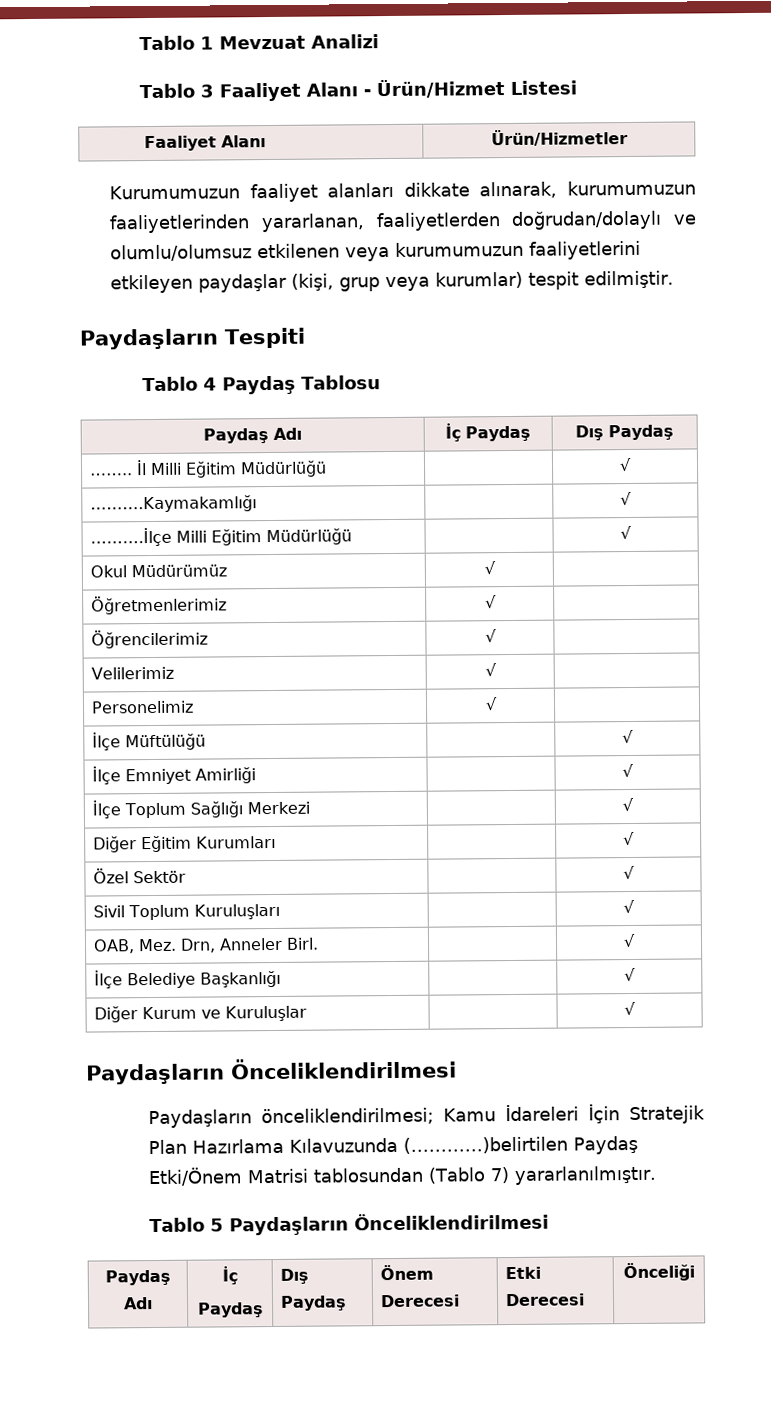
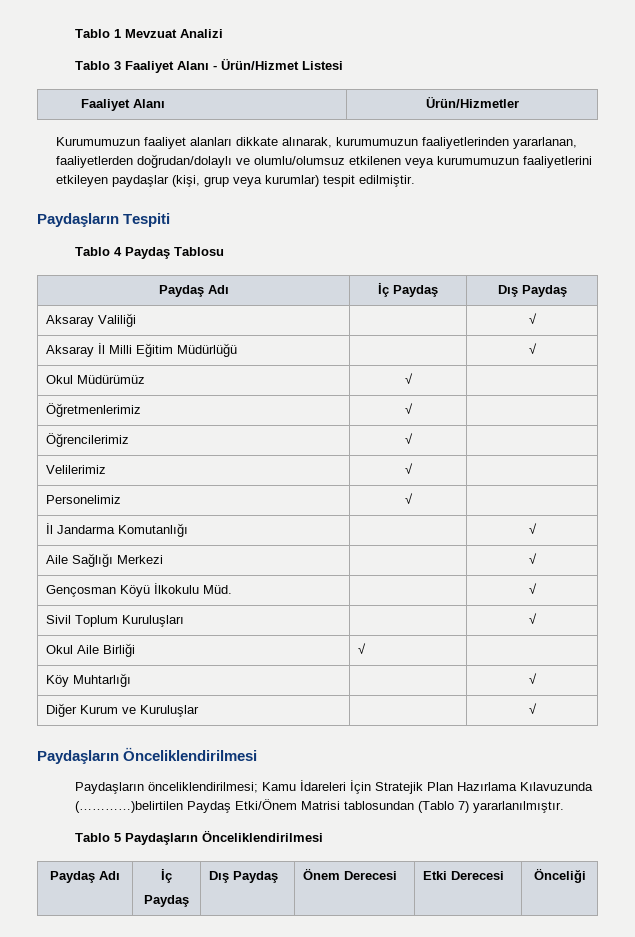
- …….. İl Milli Eğitim Müdürlüğü | | √
- ……….Kaymakamlığı | | √
- ……….İlçe Milli Eğitim Müdürlüğü | | √
+ Aksaray Valiliği | | √
+ Aksaray İl Milli Eğitim Müdürlüğü | | √
- İlçe Müftülüğü | | √
- İlçe Emniyet Amirliği | | √
- İlçe Toplum Sağlığı Merkezi | | √
- Diğer Eğitim Kurumları | | √
- Özel Sektör | | √
+ İl Jandarma Komutanlığı | | √
+ Aile Sağlığı Merkezi | | √
+ Gençosman Köyü İlkokulu Müd. | | √
- OAB, Mez. Drn, Anneler Birl. | | √
- İlçe Belediye Başkanlığı | | √
+ Okul Aile Birliği | √ |
+ Köy Muhtarlığı | | √

